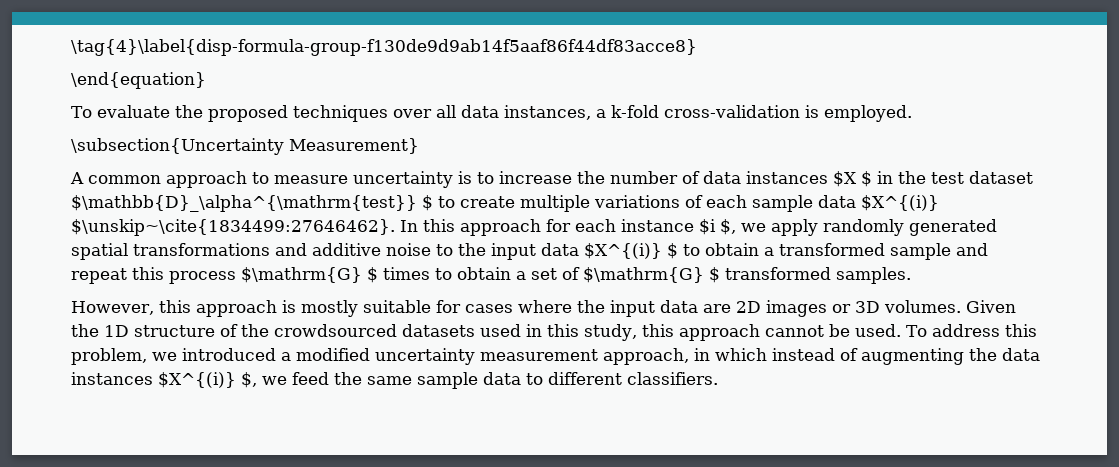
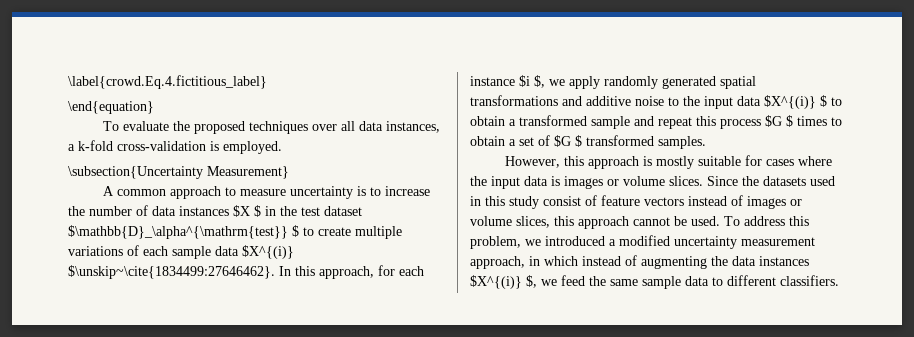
- \tag{4}\label{disp-formula-group-f130de9d9ab14f5aaf86f44df83acce8}
+ \label{crowd.Eq.4.fictitious_label}
- In this approach for each instance $i $, we apply randomly generated spatial transformations and additive noise to the input data $X^{(i)} $ to obtain a transformed sample and repeat this process $\mathrm{G} $ times to obtain a set of $\mathrm{G} $ transformed samples.
+ In this approach, for each instance $i $, we apply randomly generated spatial transformations and additive noise to the input data $X^{(i)} $ to obtain a transformed sample and repeat this process $G $ times to obtain a set of $G $ transformed samples.
- However, this approach is mostly suitable for cases where the input data are 2D images or 3D volumes. Given the 1D structure of the crowdsourced datasets used in this study, this approach cannot be used.
+ However, this approach is mostly suitable for cases where the input data is images or volume slices. Since the datasets used in this study consist of feature vectors instead of images or volume slices, this approach cannot be used.

